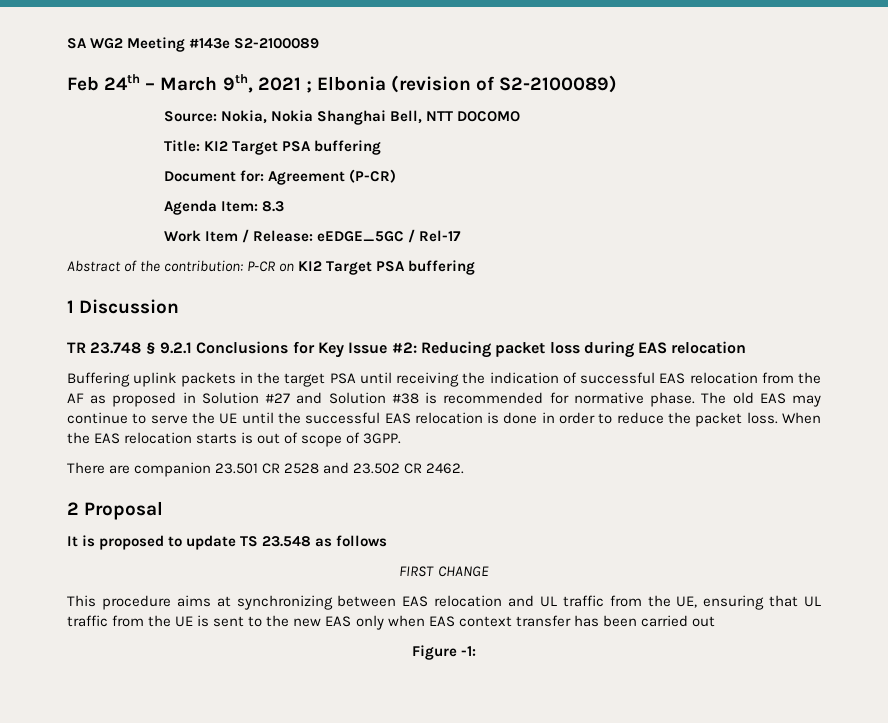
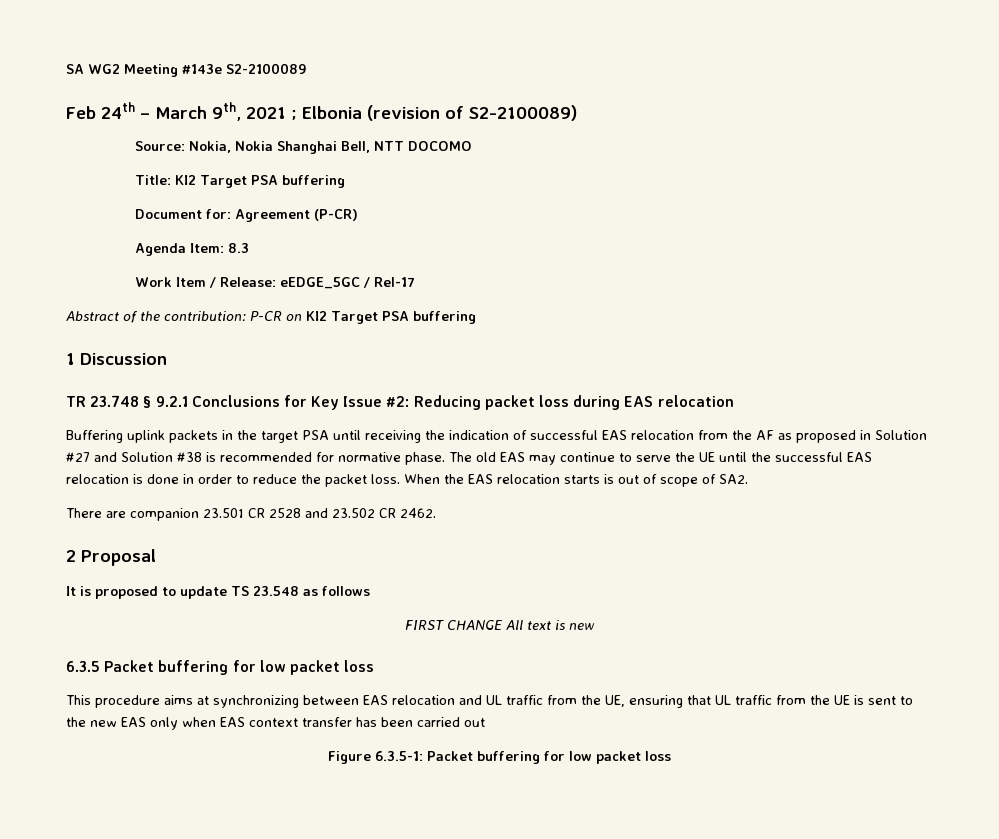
- When the EAS relocation starts is out of scope of 3GPP.
+ When the EAS relocation starts is out of scope of SA2.
- FIRST CHANGE
+ FIRST CHANGE All text is new
+ 6.3.5 Packet buffering for low packet loss
- Figure -1:
+ Figure 6.3.5-1: Packet buffering for low packet loss

